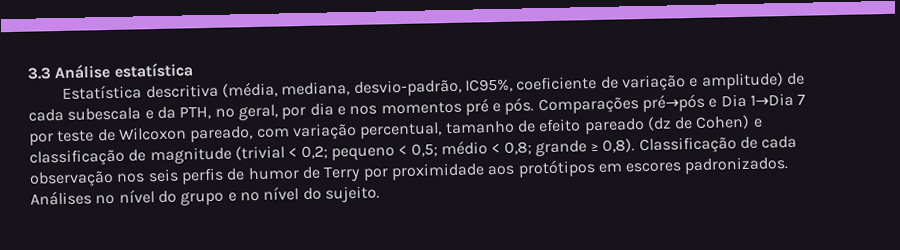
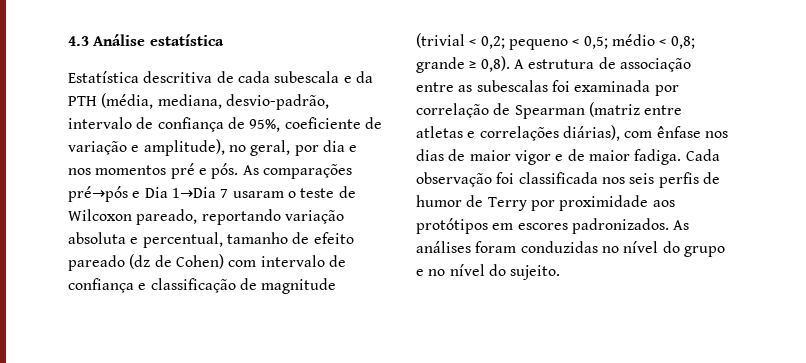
- 3.3 Análise estatística
+ 4.3 Análise estatística
- Estatística descritiva (média, mediana, desvio-padrão, IC95%, coeficiente de variação e amplitude) de cada subescala e da PTH, no geral, por dia e nos momentos pré e pós.
+ Estatística descritiva de cada subescala e da PTH (média, mediana, desvio-padrão, intervalo de confiança de 95%, coeficiente de variação e amplitude), no geral, por dia e nos momentos pré e pós.
- Comparações pré→pós e Dia 1→Dia 7 por teste de Wilcoxon pareado, com variação percentual, tamanho de efeito pareado (dz de Cohen) e classificação de magnitude (trivial < 0,2; pequeno < 0,5; médio < 0,8; grande ≥ 0,8).
+ As comparações pré→pós e Dia 1→Dia 7 usaram o teste de Wilcoxon pareado, reportando variação absoluta e percentual, tamanho de efeito pareado (dz de Cohen) com intervalo de confiança e classificação de magnitude (trivial < 0,2; pequeno < 0,5; médio < 0,8; grande ≥ 0,8).
- Classificação de cada observação nos seis perfis de humor de Terry por proximidade aos protótipos em escores padronizados.
+ A estrutura de associação entre as subescalas foi examinada por correlação de Spearman (matriz entre atletas e correlações diárias), com ênfase nos dias de maior vigor e de maior fadiga. Cada observação foi classificada nos seis perfis de humor de Terry por proximidade aos protótipos em escores padronizados.
- Análises no nível do grupo e no nível do sujeito.
+ As análises foram conduzidas no nível do grupo e no nível do sujeito.

